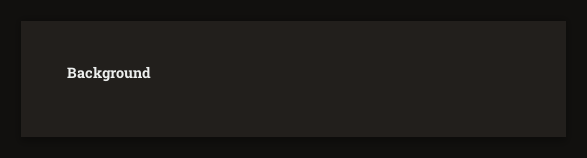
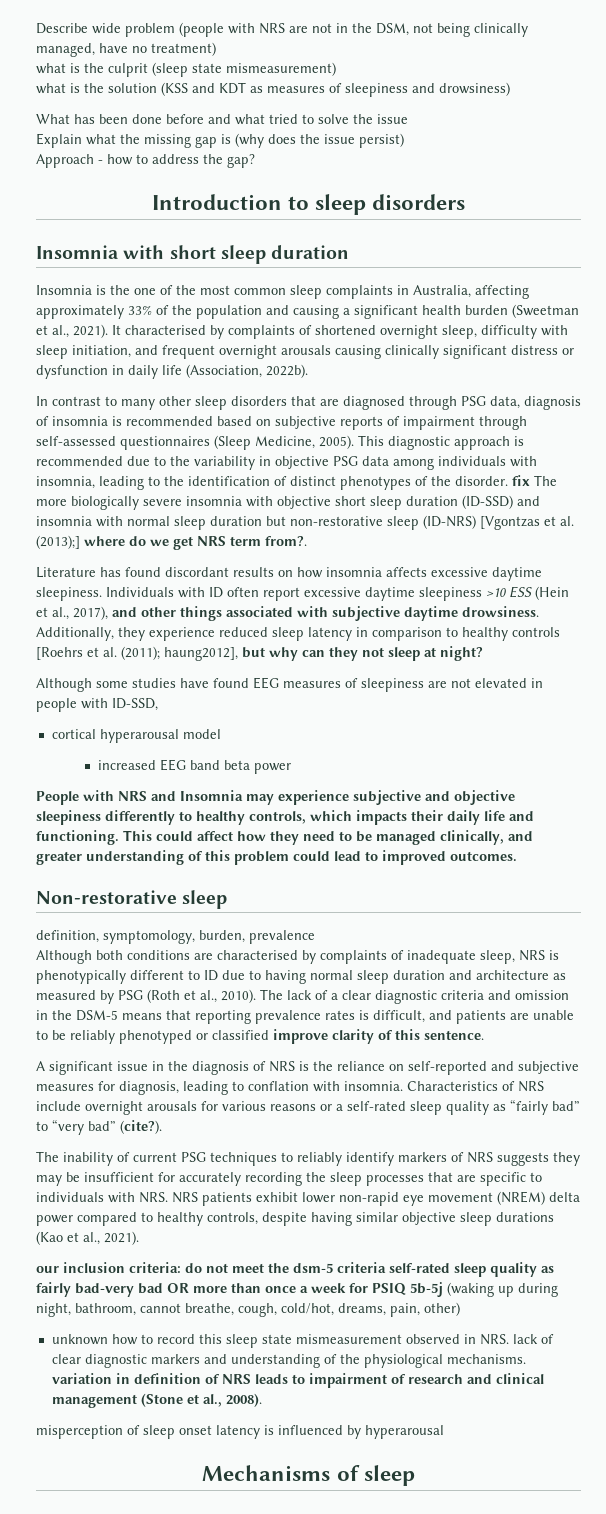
- Background
+ Describe wide problem (people with NRS are not in the DSM, not being clinically managed, have no treatment)
+ what is the culprit (sleep state mismeasurement)
+ what is the solution (KSS and KDT as measures of sleepiness and drowsiness)
+ What has been done before and what tried to solve the issue
+ Explain what the missing gap is (why does the issue persist)
+ Approach - how to address the gap?
+ Introduction to sleep disorders
+ Insomnia with short sleep duration
+ Insomnia is the one of the most common sleep complaints in Australia, affecting approximately 33% of the population and causing a significant health burden (Sweetman et al., 2021). It characterised by complaints of shortened overnight sleep, difficulty with sleep initiation, and frequent overnight arousals causing clinically significant distress or dysfunction in daily life (Association, 2022b).
+ In contrast to many other sleep disorders that are diagnosed through PSG data, diagnosis of insomnia is recommended based on subjective reports of impairment through self-assessed questionnaires (Sleep Medicine, 2005). This diagnostic approach is recommended due to the variability in objective PSG data among individuals with insomnia, leading to the identification of distinct phenotypes of the disorder. fix The more biologically severe insomnia with objective short sleep duration (ID-SSD) and insomnia with normal sleep duration but non-restorative sleep (ID-NRS) [Vgontzas et al. (2013);] where do we get NRS term from?.
+ Literature has found discordant results on how insomnia affects excessive daytime sleepiness. Individuals with ID often report excessive daytime sleepiness >10 ESS (Hein et al., 2017), and other things associated with subjective daytime drowsiness. Additionally, they experience reduced sleep latency in comparison to healthy controls [Roehrs et al. (2011); haung2012], but why can they not sleep at night?
+ Although some studies have found EEG measures of sleepiness are not elevated in people with ID-SSD,
+ cortical hyperarousal model
+ increased EEG band beta power
+ People with NRS and Insomnia may experience subjective and objective sleepiness differently to healthy controls, which impacts their daily life and functioning. This could affect how they need to be managed clinically, and greater understanding of this problem could lead to improved outcomes.
+ Non-restorative sleep
+ definition, symptomology, burden, prevalence
+ Although both conditions are characterised by complaints of inadequate sleep, NRS is phenotypically different to ID due to having normal sleep duration and architecture as measured by PSG (Roth et al., 2010). The lack of a clear diagnostic criteria and omission in the DSM-5 means that reporting prevalence rates is difficult, and patients are unable to be reliably phenotyped or classified improve clarity of this sentence.
+ A significant issue in the diagnosis of NRS is the reliance on self-reported and subjective measures for diagnosis, leading to conflation with insomnia. Characteristics of NRS include overnight arousals for various reasons or a self-rated sleep quality as “fairly bad” to “very bad” (cite?).
+ The inability of current PSG techniques to reliably identify markers of NRS suggests they may be insufficient for accurately recording the sleep processes that are specific to individuals with NRS. NRS patients exhibit lower non-rapid eye movement (NREM) delta power compared to healthy controls, despite having similar objective sleep durations (Kao et al., 2021).
+ our inclusion criteria: do not meet the dsm-5 criteria self-rated sleep quality as fairly bad-very bad OR more than once a week for PSIQ 5b-5j (waking up during night, bathroom, cannot breathe, cough, cold/hot, dreams, pain, other)
+ unknown how to record this sleep state mismeasurement observed in NRS. lack of clear diagnostic markers and understanding of the physiological mechanisms. variation in definition of NRS leads to impairment of research and clinical management (Stone et al., 2008).
+ misperception of sleep onset latency is influenced by hyperarousal
+ Mechanisms of sleep

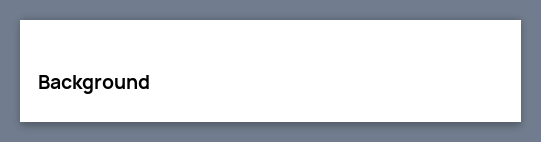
- Describe wide problem (people with NRS are not in the DSM, not being clinically managed, have no treatment)
- what is the culprit (sleep state mismeasurement)
- what is the solution (KSS and KDT as measures of sleepiness and drowsiness)
- What has been done before and what tried to solve the issue
- Explain what the missing gap is (why does the issue persist)
- Approach - how to address the gap?
- Introduction to sleep disorders
- Insomnia with short sleep duration
- Insomnia is the one of the most common sleep complaints in Australia, affecting approximately 33% of the population and causing a significant health burden (Sweetman et al., 2021). It characterised by complaints of shortened overnight sleep, difficulty with sleep initiation, and frequent overnight arousals causing clinically significant distress or dysfunction in daily life (Association, 2022b).
- In contrast to many other sleep disorders that are diagnosed through PSG data, diagnosis of insomnia is recommended based on subjective reports of impairment through self-assessed questionnaires (Sleep Medicine, 2005). This diagnostic approach is recommended due to the variability in objective PSG data among individuals with insomnia, leading to the identification of distinct phenotypes of the disorder. fix The more biologically severe insomnia with objective short sleep duration (ID-SSD) and insomnia with normal sleep duration but non-restorative sleep (ID-NRS) [Vgontzas et al. (2013);] where do we get NRS term from?.
- Literature has found discordant results on how insomnia affects excessive daytime sleepiness. Individuals with ID often report excessive daytime sleepiness >10 ESS (Hein et al., 2017), and other things associated with subjective daytime drowsiness. Additionally, they experience reduced sleep latency in comparison to healthy controls [Roehrs et al. (2011); haung2012], but why can they not sleep at night?
- Although some studies have found EEG measures of sleepiness are not elevated in people with ID-SSD,
- cortical hyperarousal model
- increased EEG band beta power
- People with NRS and Insomnia may experience subjective and objective sleepiness differently to healthy controls, which impacts their daily life and functioning. This could affect how they need to be managed clinically, and greater understanding of this problem could lead to improved outcomes.
- Non-restorative sleep
- definition, symptomology, burden, prevalence
- Although both conditions are characterised by complaints of inadequate sleep, NRS is phenotypically different to ID due to having normal sleep duration and architecture as measured by PSG (Roth et al., 2010). The lack of a clear diagnostic criteria and omission in the DSM-5 means that reporting prevalence rates is difficult, and patients are unable to be reliably phenotyped or classified improve clarity of this sentence.
- A significant issue in the diagnosis of NRS is the reliance on self-reported and subjective measures for diagnosis, leading to conflation with insomnia. Characteristics of NRS include overnight arousals for various reasons or a self-rated sleep quality as “fairly bad” to “very bad” (cite?).
- The inability of current PSG techniques to reliably identify markers of NRS suggests they may be insufficient for accurately recording the sleep processes that are specific to individuals with NRS. NRS patients exhibit lower non-rapid eye movement (NREM) delta power compared to healthy controls, despite having similar objective sleep durations (Kao et al., 2021).
- our inclusion criteria: do not meet the dsm-5 criteria self-rated sleep quality as fairly bad-very bad OR more than once a week for PSIQ 5b-5j (waking up during night, bathroom, cannot breathe, cough, cold/hot, dreams, pain, other)
- unknown how to record this sleep state mismeasurement observed in NRS. lack of clear diagnostic markers and understanding of the physiological mechanisms. variation in definition of NRS leads to impairment of research and clinical management (Stone et al., 2008).
- misperception of sleep onset latency is influenced by hyperarousal
- Mechanisms of sleep
+ Background

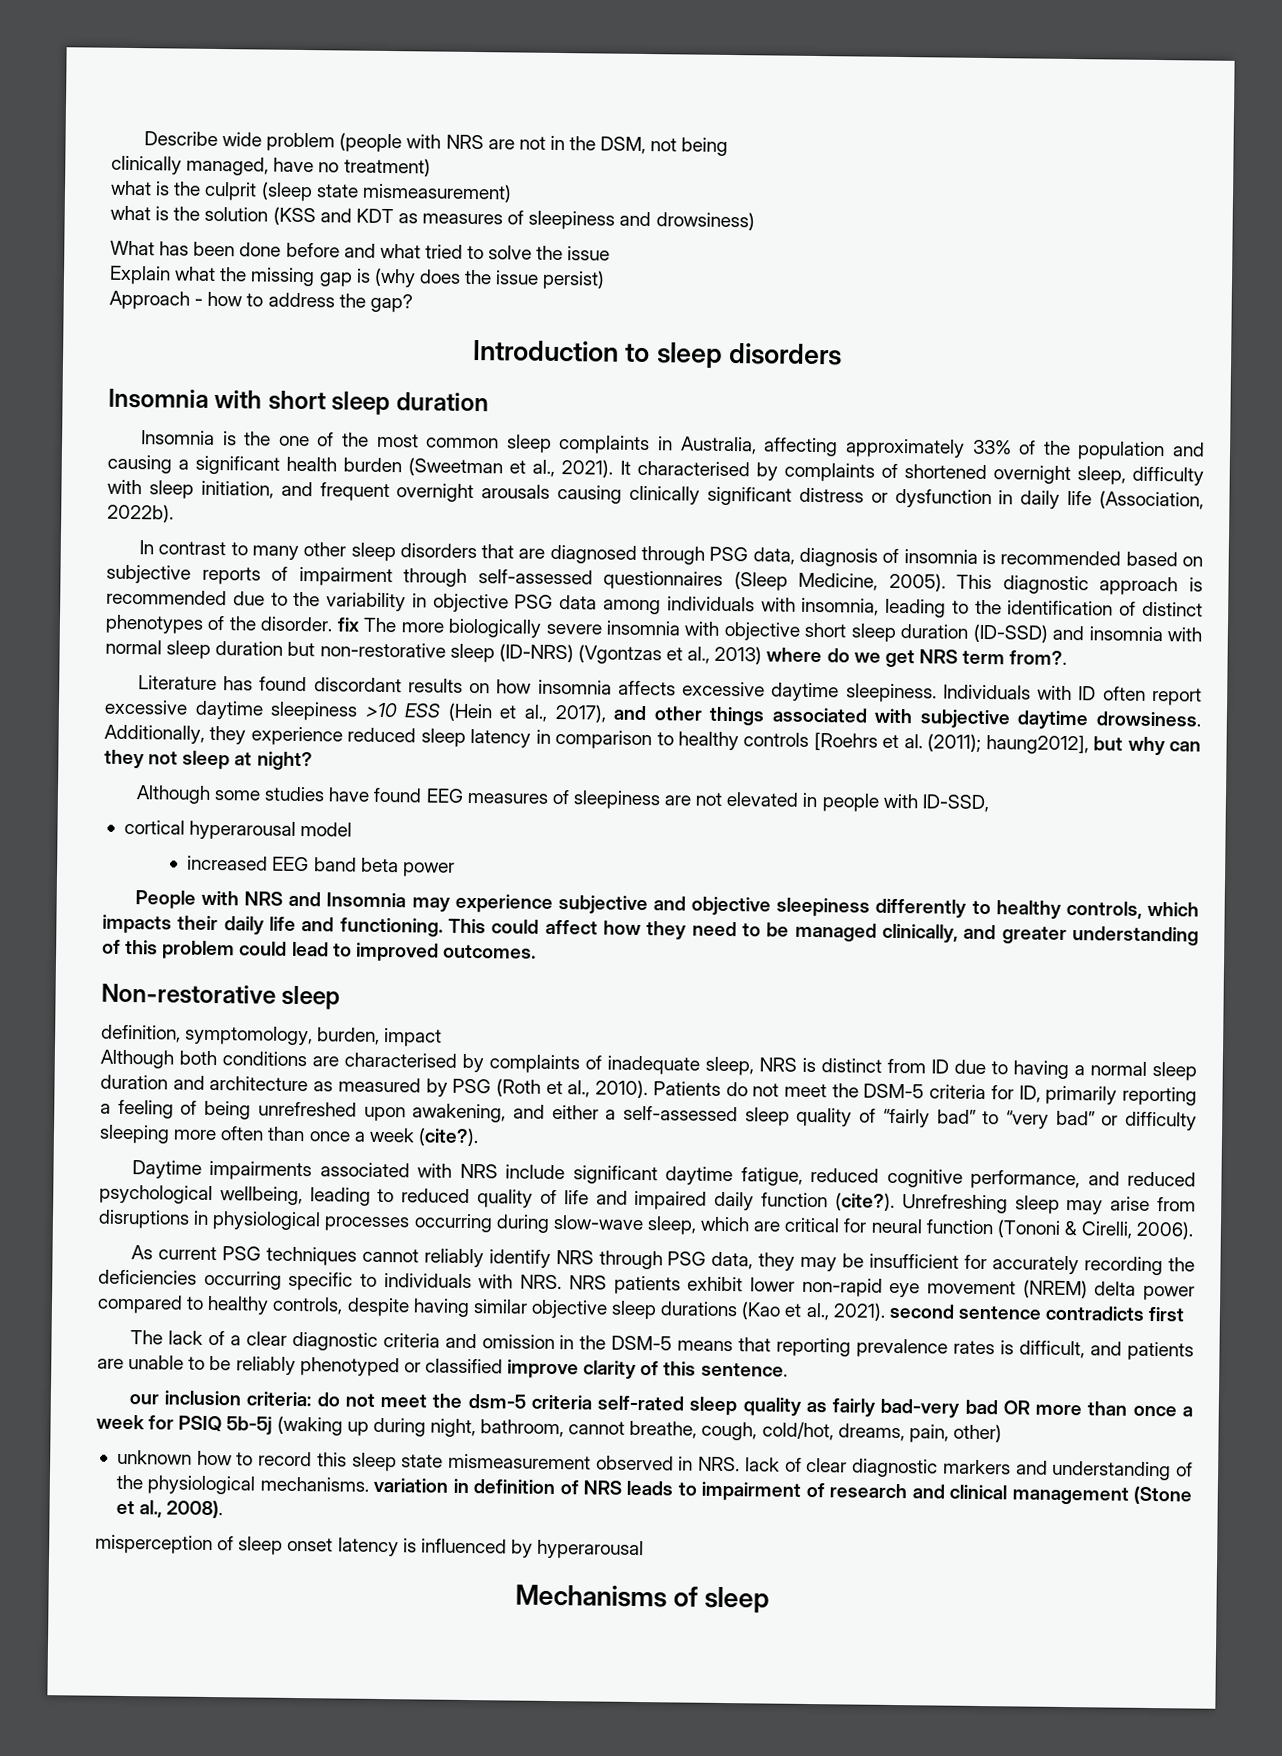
- Background
+ Describe wide problem (people with NRS are not in the DSM, not being
+ clinically managed, have no treatment)
+ what is the culprit (sleep state mismeasurement)
+ what is the solution (KSS and KDT as measures of sleepiness and drowsiness)
+ What has been done before and what tried to solve the issue
+ Explain what the missing gap is (why does the issue persist)
+ Approach - how to address the gap?
+ Introduction to sleep disorders
+ Insomnia with short sleep duration
+ Insomnia is the one of the most common sleep complaints in Australia, affecting approximately 33% of the population and causing a significant health burden (Sweetman et al., 2021). It characterised by complaints of shortened overnight sleep, difficulty with sleep initiation, and frequent overnight arousals causing clinically significant distress or dysfunction in daily life (Association, 2022b).
+ In contrast to many other sleep disorders that are diagnosed through PSG data, diagnosis of insomnia is recommended based on subjective reports of impairment through self-assessed questionnaires (Sleep Medicine, 2005). This diagnostic approach is recommended due to the variability in objective PSG data among individuals with insomnia, leading to the identification of distinct phenotypes of the disorder. fix The more biologically severe insomnia with objective short sleep duration (ID-SSD) and insomnia with normal sleep duration but non-restorative sleep (ID-NRS) (Vgontzas et al., 2013) where do we get NRS term from?.
+ Literature has found discordant results on how insomnia affects excessive daytime sleepiness. Individuals with ID often report excessive daytime sleepiness >10 ESS (Hein et al., 2017), and other things associated with subjective daytime drowsiness. Additionally, they experience reduced sleep latency in comparison to healthy controls [Roehrs et al. (2011); haung2012], but why can they not sleep at night?
+ Although some studies have found EEG measures of sleepiness are not elevated in people with ID-SSD,
+ cortical hyperarousal model
+ increased EEG band beta power
+ People with NRS and Insomnia may experience subjective and objective sleepiness differently to healthy controls, which impacts their daily life and functioning. This could affect how they need to be managed clinically, and greater understanding of this problem could lead to improved outcomes.
+ Non-restorative sleep
+ definition, symptomology, burden, impact
+ Although both conditions are characterised by complaints of inadequate sleep, NRS is distinct from ID due to having a normal sleep duration and architecture as measured by PSG (Roth et al., 2010). Patients do not meet the DSM-5 criteria for ID, primarily reporting a feeling of being unrefreshed upon awakening, and either a self-assessed sleep quality of “fairly bad” to “very bad” or difficulty sleeping more often than once a week (cite?).
+ Daytime impairments associated with NRS include significant daytime fatigue, reduced cognitive performance, and reduced psychological wellbeing, leading to reduced quality of life and impaired daily function (cite?). Unrefreshing sleep may arise from disruptions in physiological processes occurring during slow-wave sleep, which are critical for neural function (Tononi & Cirelli, 2006).
+ As current PSG techniques cannot reliably identify NRS through PSG data, they may be insufficient for accurately recording the deficiencies occurring specific to individuals with NRS. NRS patients exhibit lower non-rapid eye movement (NREM) delta power compared to healthy controls, despite having similar objective sleep durations (Kao et al., 2021). second sentence contradicts first
+ The lack of a clear diagnostic criteria and omission in the DSM-5 means that reporting prevalence rates is difficult, and patients are unable to be reliably phenotyped or classified improve clarity of this sentence.
+ our inclusion criteria: do not meet the dsm-5 criteria self-rated sleep quality as fairly bad-very bad OR more than once a week for PSIQ 5b-5j (waking up during night, bathroom, cannot breathe, cough, cold/hot, dreams, pain, other)
+ unknown how to record this sleep state mismeasurement observed in NRS. lack of clear diagnostic markers and understanding of the physiological mechanisms. variation in definition of NRS leads to impairment of research and clinical management (Stone et al., 2008).
+ misperception of sleep onset latency is influenced by hyperarousal
+ Mechanisms of sleep

